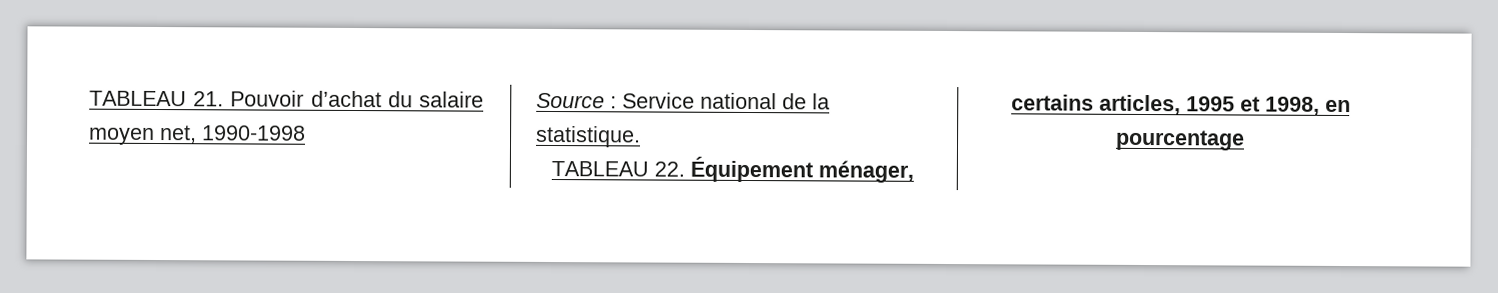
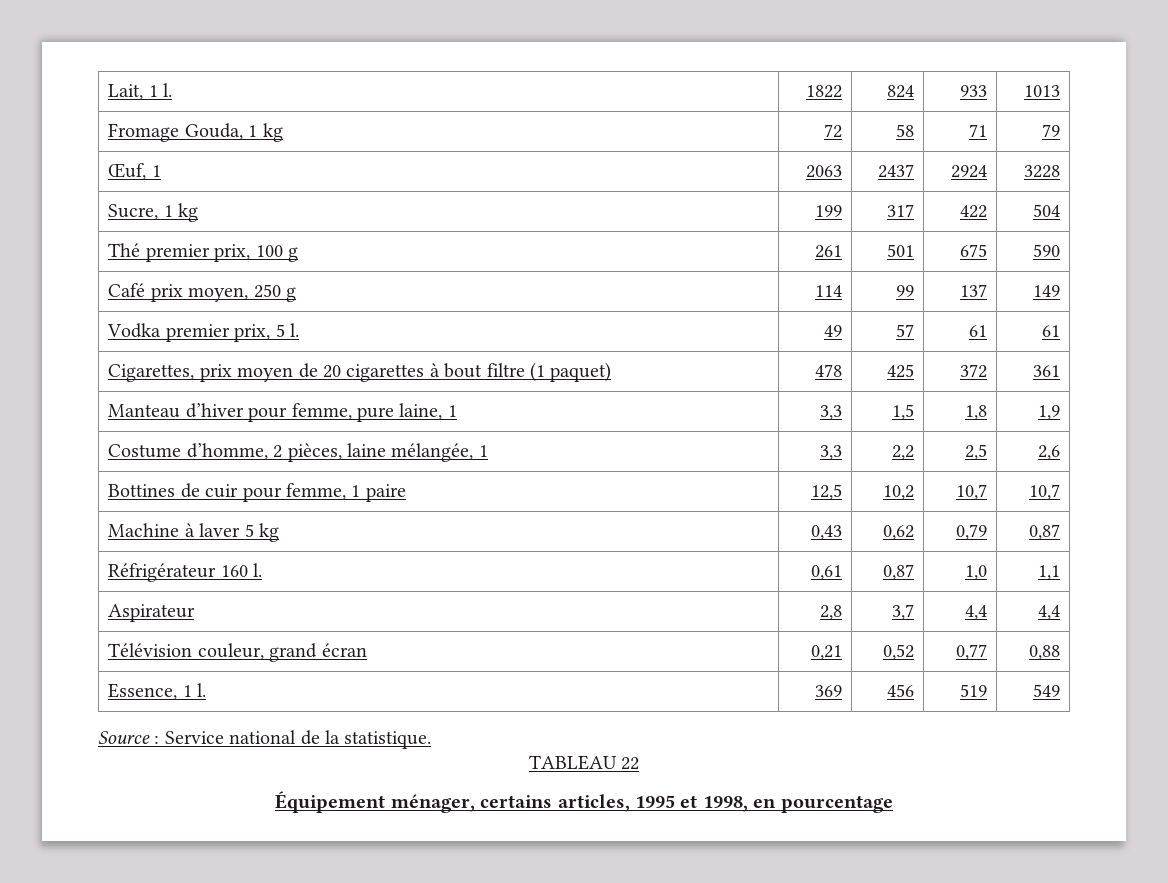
- TABLEAU 21. Pouvoir d’achat du salaire moyen net, 1990-1998
+ Lait, 1 l. | 1822 | 824 | 933 | 1013
+ Fromage Gouda, 1 kg | 72 | 58 | 71 | 79
+ Œuf, 1 | 2063 | 2437 | 2924 | 3228
+ Sucre, 1 kg | 199 | 317 | 422 | 504
+ Thé premier prix, 100 g | 261 | 501 | 675 | 590
+ Café prix moyen, 250 g | 114 | 99 | 137 | 149
+ Vodka premier prix, 5 l. | 49 | 57 | 61 | 61
+ Cigarettes, prix moyen de 20 cigarettes à bout filtre (1 paquet) | 478 | 425 | 372 | 361
+ Manteau d’hiver pour femme, pure laine, 1 | 3,3 | 1,5 | 1,8 | 1,9
+ Costume d’homme, 2 pièces, laine mélangée, 1 | 3,3 | 2,2 | 2,5 | 2,6
+ Bottines de cuir pour femme, 1 paire | 12,5 | 10,2 | 10,7 | 10,7
+ Machine à laver 5 kg | 0,43 | 0,62 | 0,79 | 0,87
+ Réfrigérateur 160 l. | 0,61 | 0,87 | 1,0 | 1,1
+ Aspirateur | 2,8 | 3,7 | 4,4 | 4,4
+ Télévision couleur, grand écran | 0,21 | 0,52 | 0,77 | 0,88
+ Essence, 1 l. | 369 | 456 | 519 | 549
- TABLEAU 22. Équipement ménager, certains articles, 1995 et 1998, en pourcentage
+ TABLEAU 22
+ Équipement ménager, certains articles, 1995 et 1998, en pourcentage

